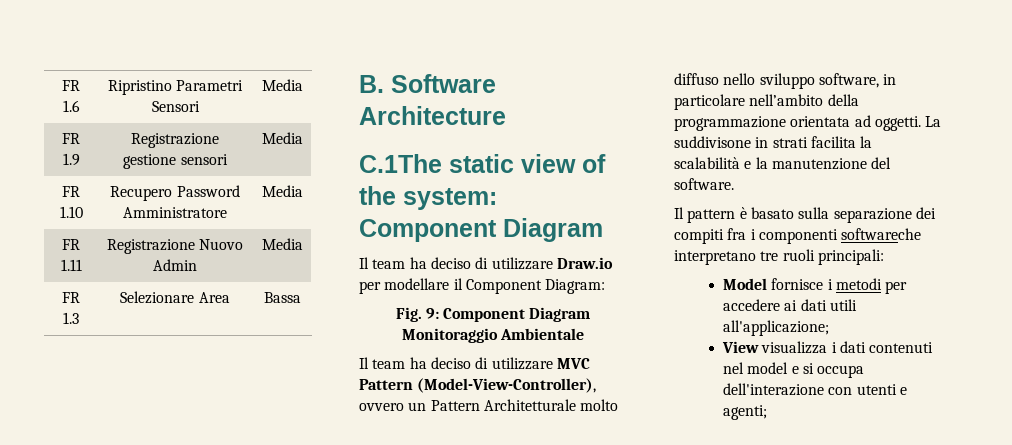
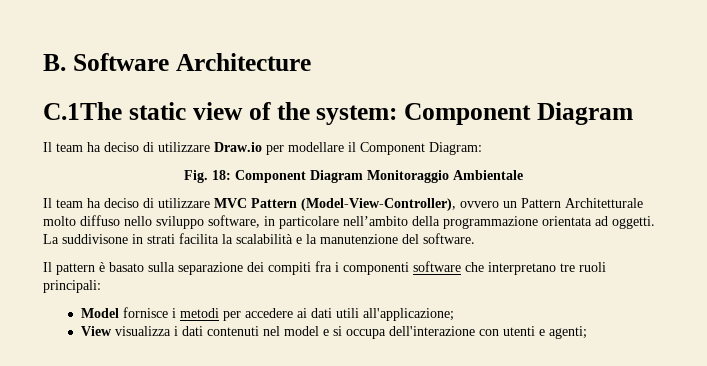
- FR 1.6 | Ripristino Parametri Sensori | Media
- FR 1.9 | Registrazione gestione sensori | Media
- FR 1.10 | Recupero Password Amministratore | Media
- FR 1.11 | Registrazione Nuovo Admin | Media
- FR 1.3 | Selezionare Area | Bassa
- Fig. 9: Component Diagram Monitoraggio Ambientale
+ Fig. 18: Component Diagram Monitoraggio Ambientale
- Il pattern è basato sulla separazione dei compiti fra i componenti softwareche interpretano tre ruoli principali:
+ Il pattern è basato sulla separazione dei compiti fra i componenti software che interpretano tre ruoli principali:

